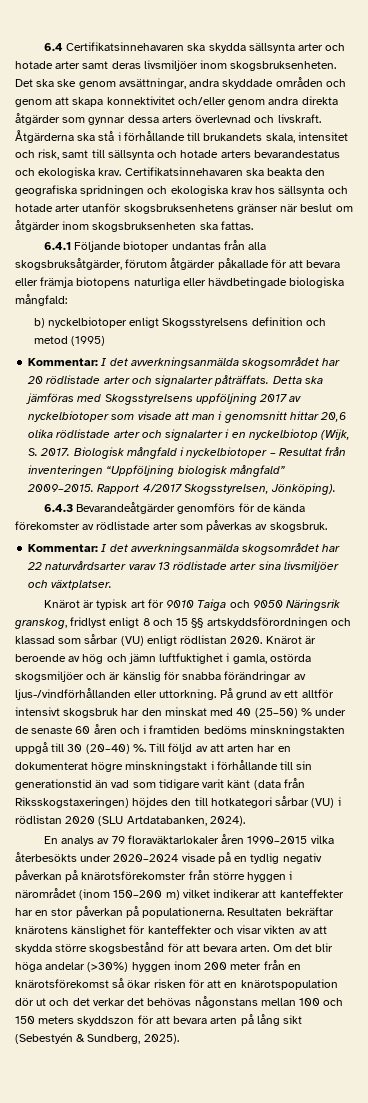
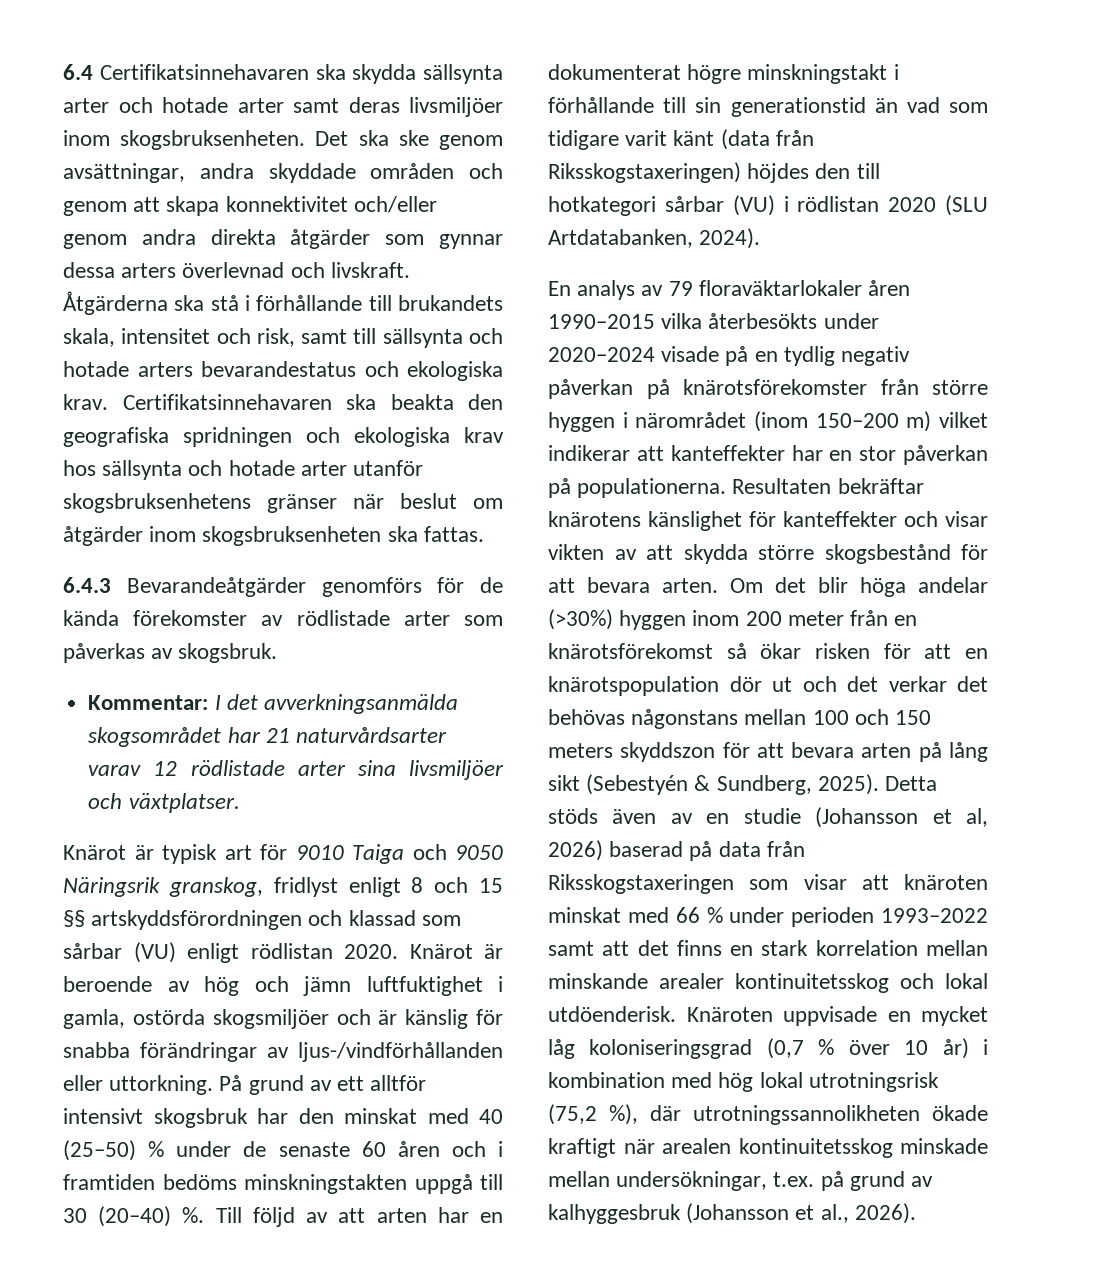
- 6.4.1 Följande biotoper undantas från alla skogsbruksåtgärder, förutom åtgärder påkallade för att bevara eller främja biotopens naturliga eller hävdbetingade biologiska mångfald:
- b) nyckelbiotoper enligt Skogsstyrelsens definition och metod (1995)
- Kommentar: I det avverkningsanmälda skogsområdet har 20 rödlistade arter och signalarter påträffats. Detta ska jämföras med Skogsstyrelsens uppföljning 2017 av nyckelbiotoper som visade att man i genomsnitt hittar 20,6 olika rödlistade arter och signalarter i en nyckelbiotop (Wijk, S. 2017. Biologisk mångfald i nyckelbiotoper – Resultat från inventeringen “Uppföljning biologisk mångfald” 2009–2015. Rapport 4/2017 Skogsstyrelsen, Jönköping).
- Kommentar: I det avverkningsanmälda skogsområdet har 22 naturvårdsarter varav 13 rödlistade arter sina livsmiljöer och växtplatser.
+ Kommentar: I det avverkningsanmälda skogsområdet har 21 naturvårdsarter varav 12 rödlistade arter sina livsmiljöer och växtplatser.
+ Detta stöds även av en studie (Johansson et al, 2026) baserad på data från Riksskogstaxeringen som visar att knäroten minskat med 66 % under perioden 1993–2022 samt att det finns en stark korrelation mellan minskande arealer kontinuitetsskog och lokal utdöenderisk. Knäroten uppvisade en mycket låg koloniseringsgrad (0,7 % över 10 år) i kombination med hög lokal utrotningsrisk (75,2 %), där utrotningssannolikheten ökade kraftigt när arealen kontinuitetsskog minskade mellan undersökningar, t.ex. på grund av kalhyggesbruk (Johansson et al., 2026).

